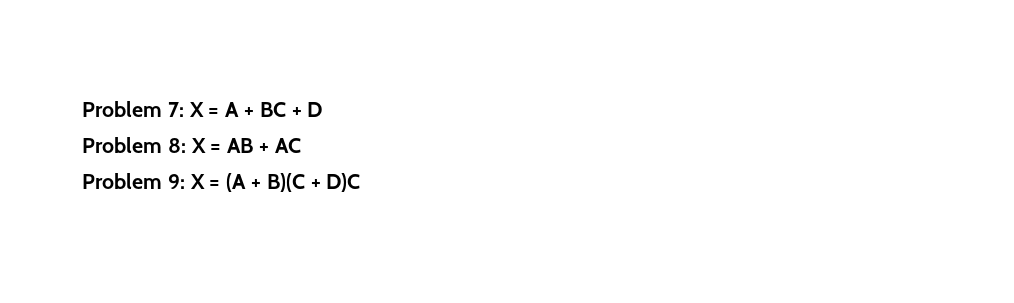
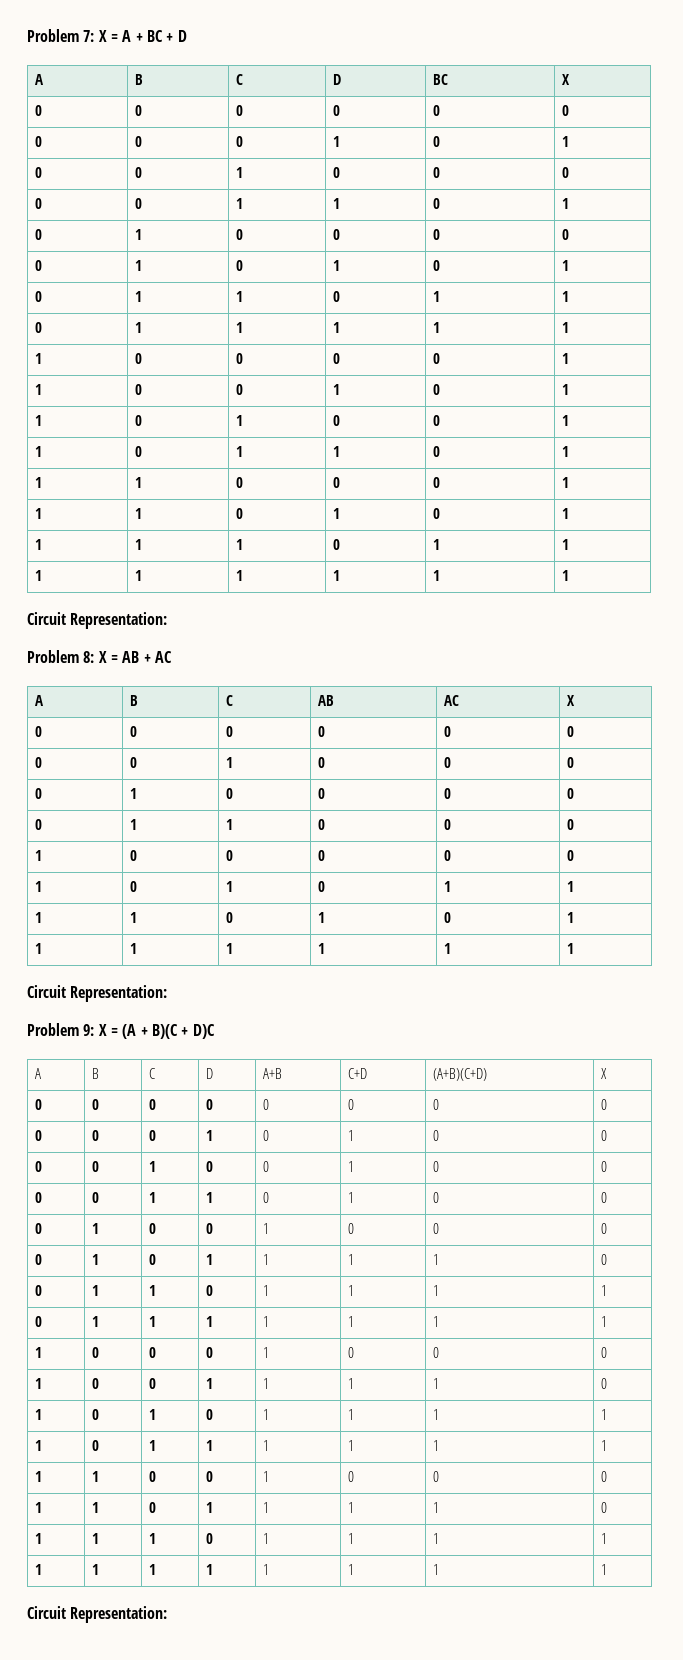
+ A | B | C | D | BC | X
+ 0 | 0 | 0 | 0 | 0 | 0
+ 0 | 0 | 0 | 1 | 0 | 1
+ 0 | 0 | 1 | 0 | 0 | 0
+ 0 | 0 | 1 | 1 | 0 | 1
+ 0 | 1 | 0 | 0 | 0 | 0
+ 0 | 1 | 0 | 1 | 0 | 1
+ 0 | 1 | 1 | 0 | 1 | 1
+ 0 | 1 | 1 | 1 | 1 | 1
+ 1 | 0 | 0 | 0 | 0 | 1
+ 1 | 0 | 0 | 1 | 0 | 1
+ 1 | 0 | 1 | 0 | 0 | 1
+ 1 | 0 | 1 | 1 | 0 | 1
+ 1 | 1 | 0 | 0 | 0 | 1
+ 1 | 1 | 0 | 1 | 0 | 1
+ 1 | 1 | 1 | 0 | 1 | 1
+ 1 | 1 | 1 | 1 | 1 | 1
+ Circuit Representation:
+ A | B | C | AB | AC | X
+ 0 | 0 | 0 | 0 | 0 | 0
+ 0 | 0 | 1 | 0 | 0 | 0
+ 0 | 1 | 0 | 0 | 0 | 0
+ 0 | 1 | 1 | 0 | 0 | 0
+ 1 | 0 | 0 | 0 | 0 | 0
+ 1 | 0 | 1 | 0 | 1 | 1
+ 1 | 1 | 0 | 1 | 0 | 1
+ 1 | 1 | 1 | 1 | 1 | 1
+ Circuit Representation:
+ A | B | C | D | A+B | C+D | (A+B)(C+D) | X
+ 0 | 0 | 0 | 0 | 0 | 0 | 0 | 0
+ 0 | 0 | 0 | 1 | 0 | 1 | 0 | 0
+ 0 | 0 | 1 | 0 | 0 | 1 | 0 | 0
+ 0 | 0 | 1 | 1 | 0 | 1 | 0 | 0
+ 0 | 1 | 0 | 0 | 1 | 0 | 0 | 0
+ 0 | 1 | 0 | 1 | 1 | 1 | 1 | 0
+ 0 | 1 | 1 | 0 | 1 | 1 | 1 | 1
+ 0 | 1 | 1 | 1 | 1 | 1 | 1 | 1
+ 1 | 0 | 0 | 0 | 1 | 0 | 0 | 0
+ 1 | 0 | 0 | 1 | 1 | 1 | 1 | 0
+ 1 | 0 | 1 | 0 | 1 | 1 | 1 | 1
+ 1 | 0 | 1 | 1 | 1 | 1 | 1 | 1
+ 1 | 1 | 0 | 0 | 1 | 0 | 0 | 0
+ 1 | 1 | 0 | 1 | 1 | 1 | 1 | 0
+ 1 | 1 | 1 | 0 | 1 | 1 | 1 | 1
+ 1 | 1 | 1 | 1 | 1 | 1 | 1 | 1
+ Circuit Representation:

